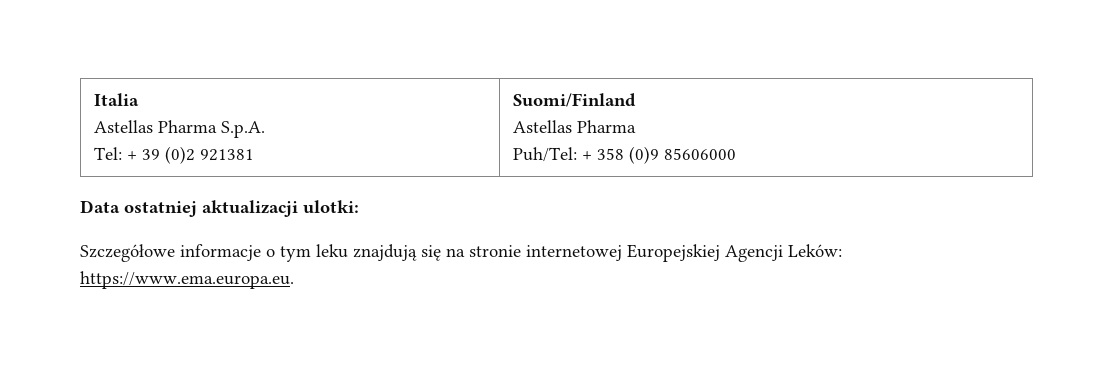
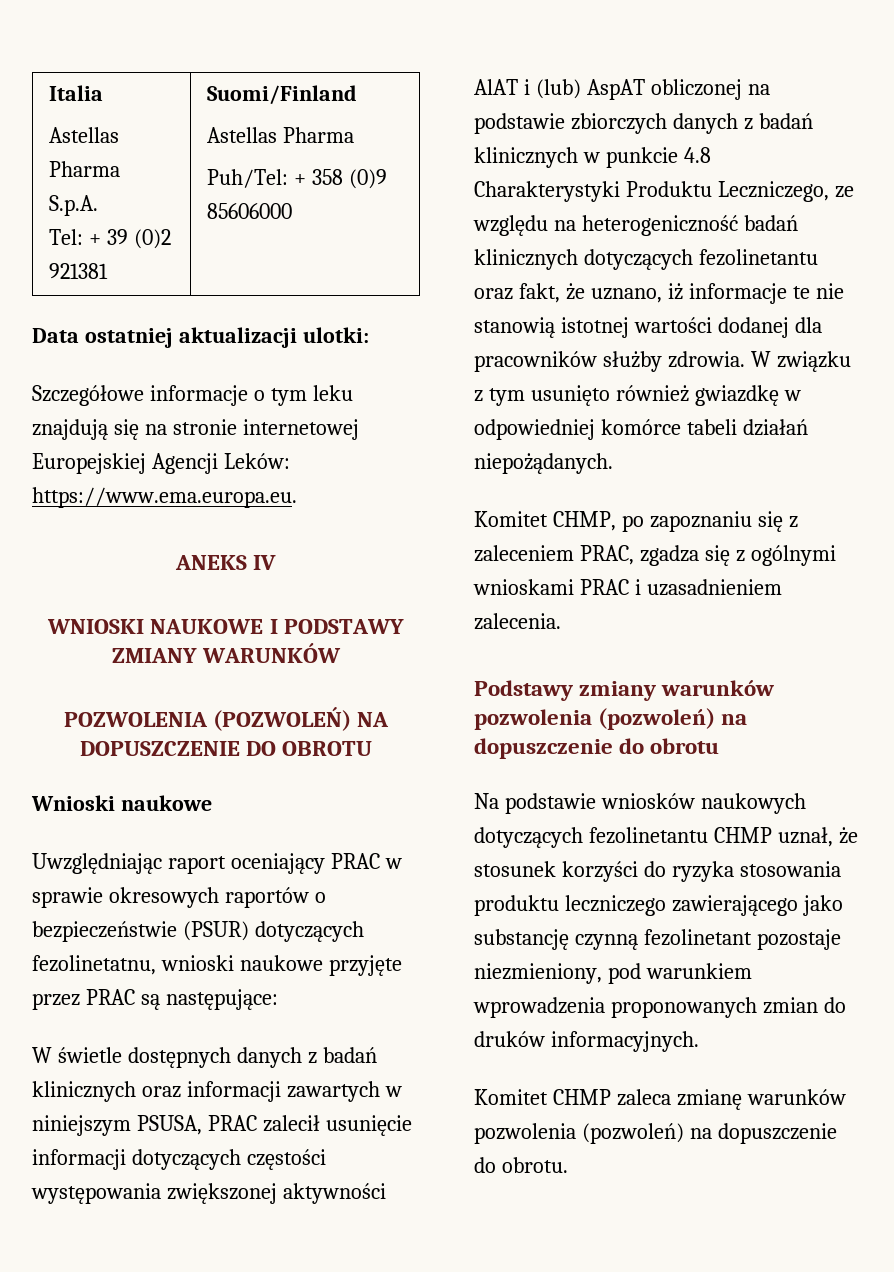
+ ANEKS IV
+ WNIOSKI NAUKOWE I PODSTAWY ZMIANY WARUNKÓW
+ POZWOLENIA (POZWOLEŃ) NA DOPUSZCZENIE DO OBROTU
+ Wnioski naukowe
+ Uwzględniając raport oceniający PRAC w sprawie okresowych raportów o bezpieczeństwie (PSUR) dotyczących fezolinetatnu, wnioski naukowe przyjęte przez PRAC są następujące:
+ W świetle dostępnych danych z badań klinicznych oraz informacji zawartych w niniejszym PSUSA, PRAC zalecił usunięcie informacji dotyczących częstości występowania zwiększonej aktywności AlAT i (lub) AspAT obliczonej na podstawie zbiorczych danych z badań klinicznych w punkcie 4.8 Charakterystyki Produktu Leczniczego, ze względu na heterogeniczność badań klinicznych dotyczących fezolinetantu oraz fakt, że uznano, iż informacje te nie stanowią istotnej wartości dodanej dla pracowników służby zdrowia. W związku z tym usunięto również gwiazdkę w odpowiedniej komórce tabeli działań niepożądanych.
+ Komitet CHMP, po zapoznaniu się z zaleceniem PRAC, zgadza się z ogólnymi wnioskami PRAC i uzasadnieniem zalecenia.
+ Podstawy zmiany warunków pozwolenia (pozwoleń) na dopuszczenie do obrotu
+ Na podstawie wniosków naukowych dotyczących fezolinetantu CHMP uznał, że stosunek korzyści do ryzyka stosowania produktu leczniczego zawierającego jako substancję czynną fezolinetant pozostaje niezmieniony, pod warunkiem wprowadzenia proponowanych zmian do druków informacyjnych.
+ Komitet CHMP zaleca zmianę warunków pozwolenia (pozwoleń) na dopuszczenie do obrotu.

